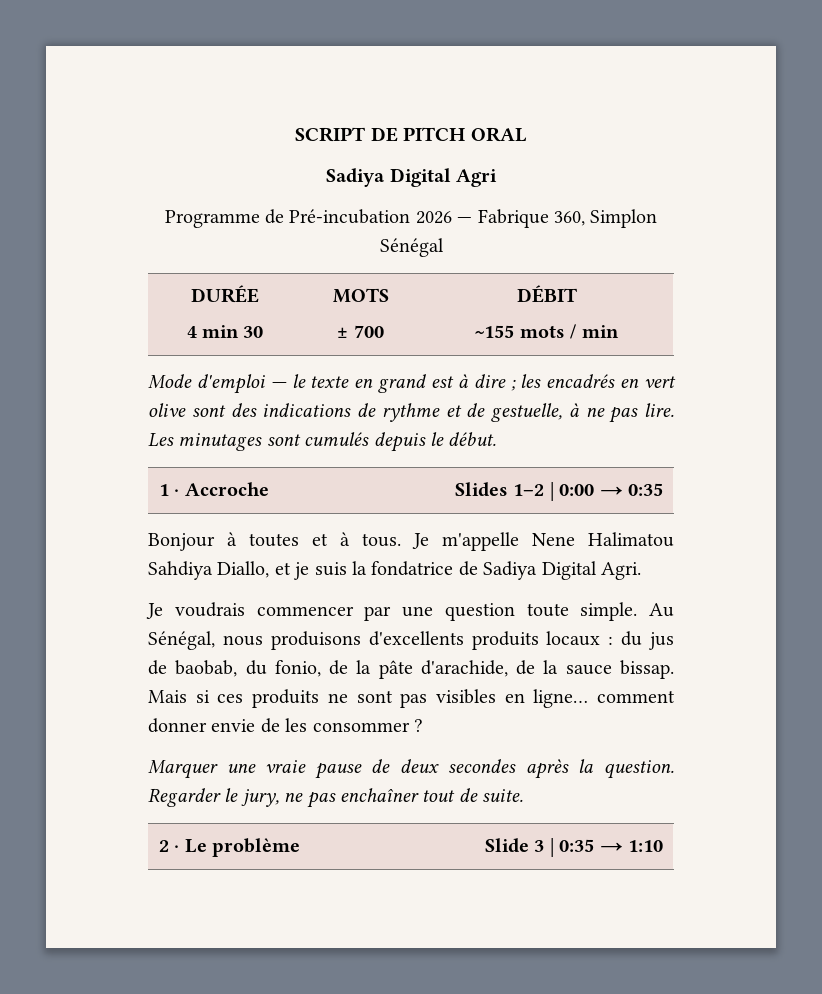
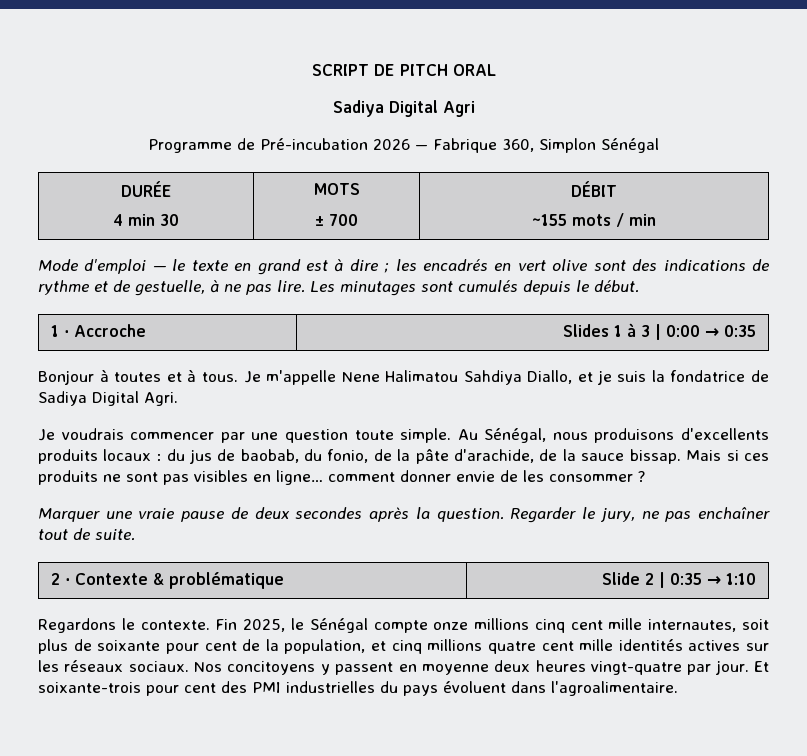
- 1 · Accroche | Slides 1–2 | 0:00 → 0:35
+ 1 · Accroche | Slides 1 à 3 | 0:00 → 0:35
- 2 · Le problème | Slide 3 | 0:35 → 1:10
+ 2 · Contexte & problématique | Slide 2 | 0:35 → 1:10
+ Regardons le contexte. Fin 2025, le Sénégal compte onze millions cinq cent mille internautes, soit plus de soixante pour cent de la population, et cinq millions quatre cent mille identités actives sur les réseaux sociaux. Nos concitoyens y passent en moyenne deux heures vingt-quatre par jour. Et soixante-trois pour cent des PMI industrielles du pays évoluent dans l'agroalimentaire.

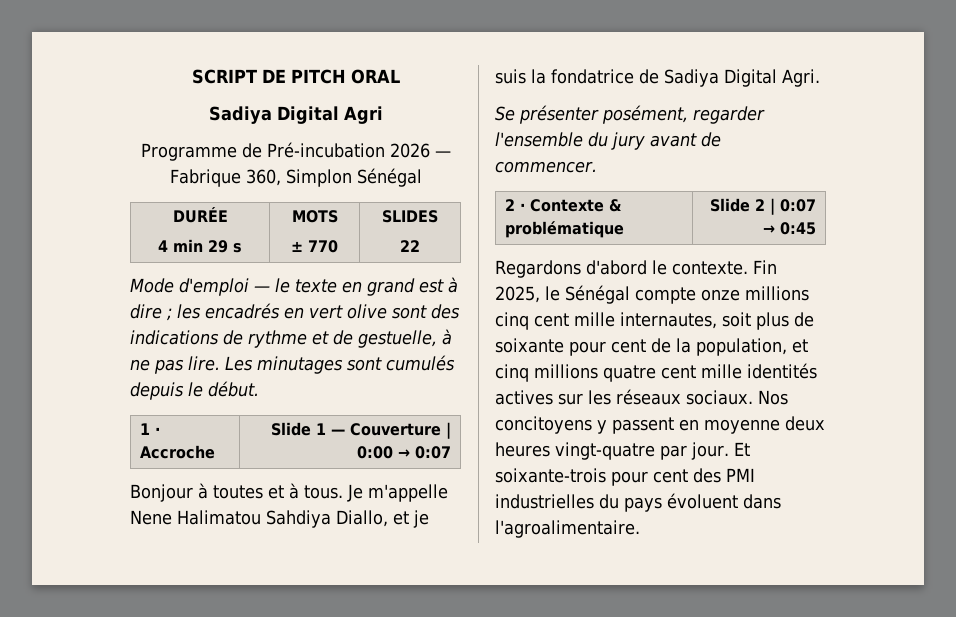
  DURÉE
- 4 min 30 | MOTS
- ± 700 | DÉBIT
- ~155 mots / min
+ 4 min 29 s | MOTS
+ ± 770 | SLIDES
+ 22
- 1 · Accroche | Slides 1 à 3 | 0:00 → 0:35
+ 1 · Accroche | Slide 1 — Couverture | 0:00 → 0:07
- Je voudrais commencer par une question toute simple. Au Sénégal, nous produisons d'excellents produits locaux : du jus de baobab, du fonio, de la pâte d'arachide, de la sauce bissap. Mais si ces produits ne sont pas visibles en ligne… comment donner envie de les consommer ?
- Marquer une vraie pause de deux secondes après la question. Regarder le jury, ne pas enchaîner tout de suite.
+ Se présenter posément, regarder l'ensemble du jury avant de commencer.
- 2 · Contexte & problématique | Slide 2 | 0:35 → 1:10
+ 2 · Contexte & problématique | Slide 2 | 0:07 → 0:45
- Regardons le contexte.
+ Regardons d'abord le contexte.

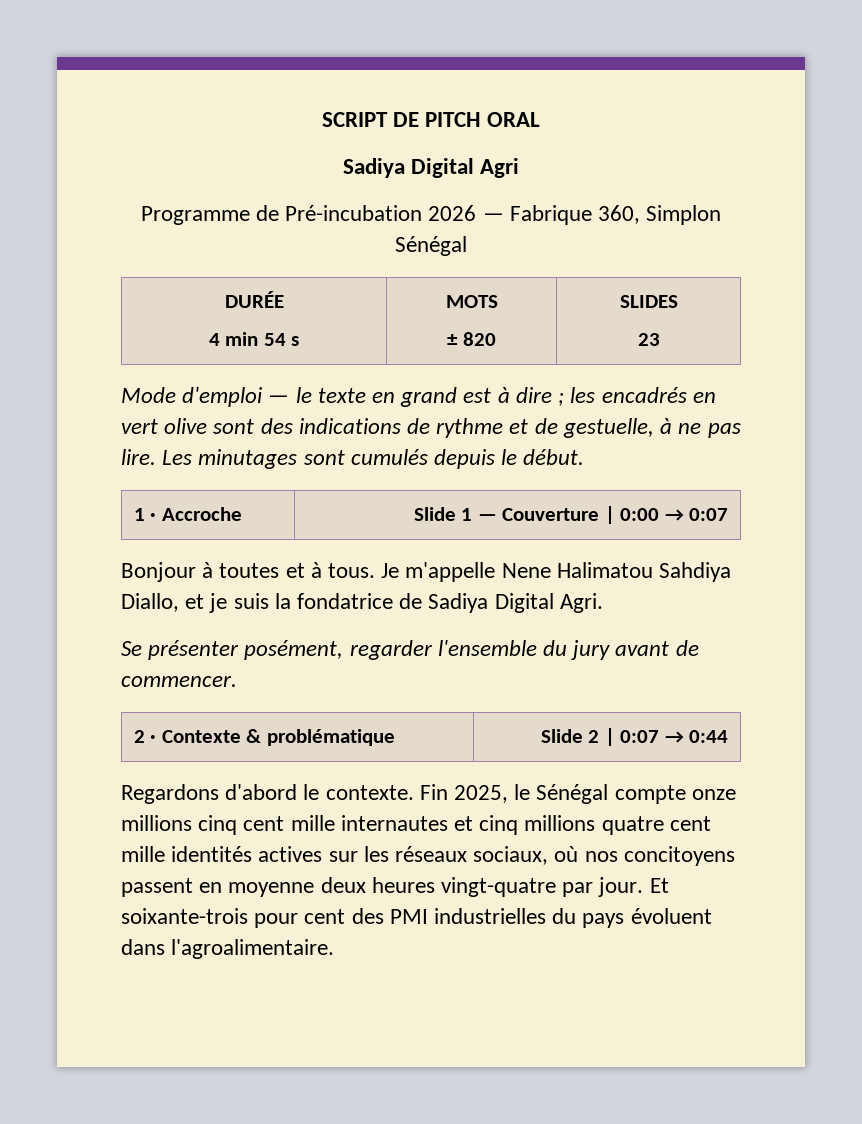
  DURÉE
- 4 min 29 s | MOTS
- ± 770 | SLIDES
- 22
+ 4 min 54 s | MOTS
+ ± 820 | SLIDES
+ 23
- 2 · Contexte & problématique | Slide 2 | 0:07 → 0:45
+ 2 · Contexte & problématique | Slide 2 | 0:07 → 0:44
- Fin 2025, le Sénégal compte onze millions cinq cent mille internautes, soit plus de soixante pour cent de la population, et cinq millions quatre cent mille identités actives sur les réseaux sociaux. Nos concitoyens y passent en moyenne deux heures vingt-quatre par jour.
+ Fin 2025, le Sénégal compte onze millions cinq cent mille internautes et cinq millions quatre cent mille identités actives sur les réseaux sociaux, où nos concitoyens passent en moyenne deux heures vingt-quatre par jour.

